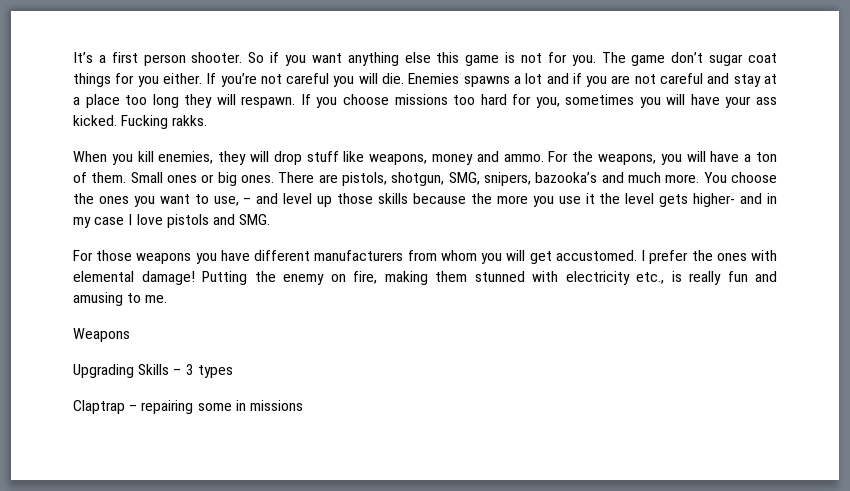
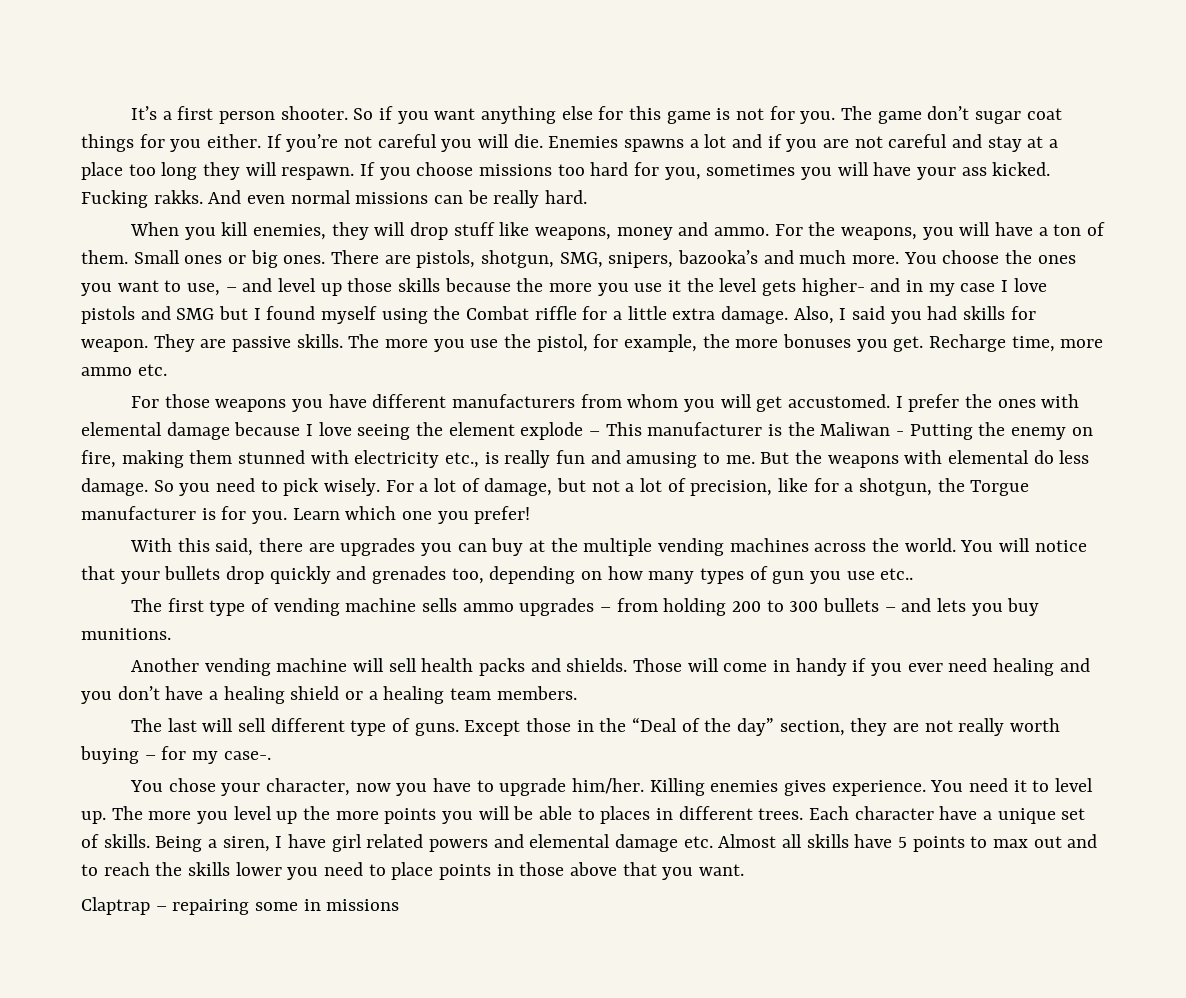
- So if you want anything else this game is not for you.
+ So if you want anything else for this game is not for you.
+ And even normal missions can be really hard.
- You choose the ones you want to use, – and level up those skills because the more you use it the level gets higher- and in my case I love pistols and SMG.
+ You choose the ones you want to use, – and level up those skills because the more you use it the level gets higher- and in my case I love pistols and SMG but I found myself using the Combat riffle for a little extra damage. Also, I said you had skills for weapon. They are passive skills. The more you use the pistol, for example, the more bonuses you get. Recharge time, more ammo etc.
- I prefer the ones with elemental damage! Putting the enemy on fire, making them stunned with electricity etc., is really fun and amusing to me.
- Weapons
- Upgrading Skills – 3 types
+ I prefer the ones with elemental damage because I love seeing the element explode – This manufacturer is the Maliwan - Putting the enemy on fire, making them stunned with electricity etc., is really fun and amusing to me. But the weapons with elemental do less damage. So you need to pick wisely. For a lot of damage, but not a lot of precision, like for a shotgun, the Torgue manufacturer is for you. Learn which one you prefer!
+ With this said, there are upgrades you can buy at the multiple vending machines across the world. You will notice that your bullets drop quickly and grenades too, depending on how many types of gun you use etc..
+ The first type of vending machine sells ammo upgrades – from holding 200 to 300 bullets – and lets you buy munitions.
+ Another vending machine will sell health packs and shields. Those will come in handy if you ever need healing and you don’t have a healing shield or a healing team members.
+ The last will sell different type of guns. Except those in the “Deal of the day” section, they are not really worth buying – for my case-.
+ You chose your character, now you have to upgrade him/her. Killing enemies gives experience. You need it to level up. The more you level up the more points you will be able to places in different trees. Each character have a unique set of skills. Being a siren, I have girl related powers and elemental damage etc. Almost all skills have 5 points to max out and to reach the skills lower you need to place points in those above that you want.

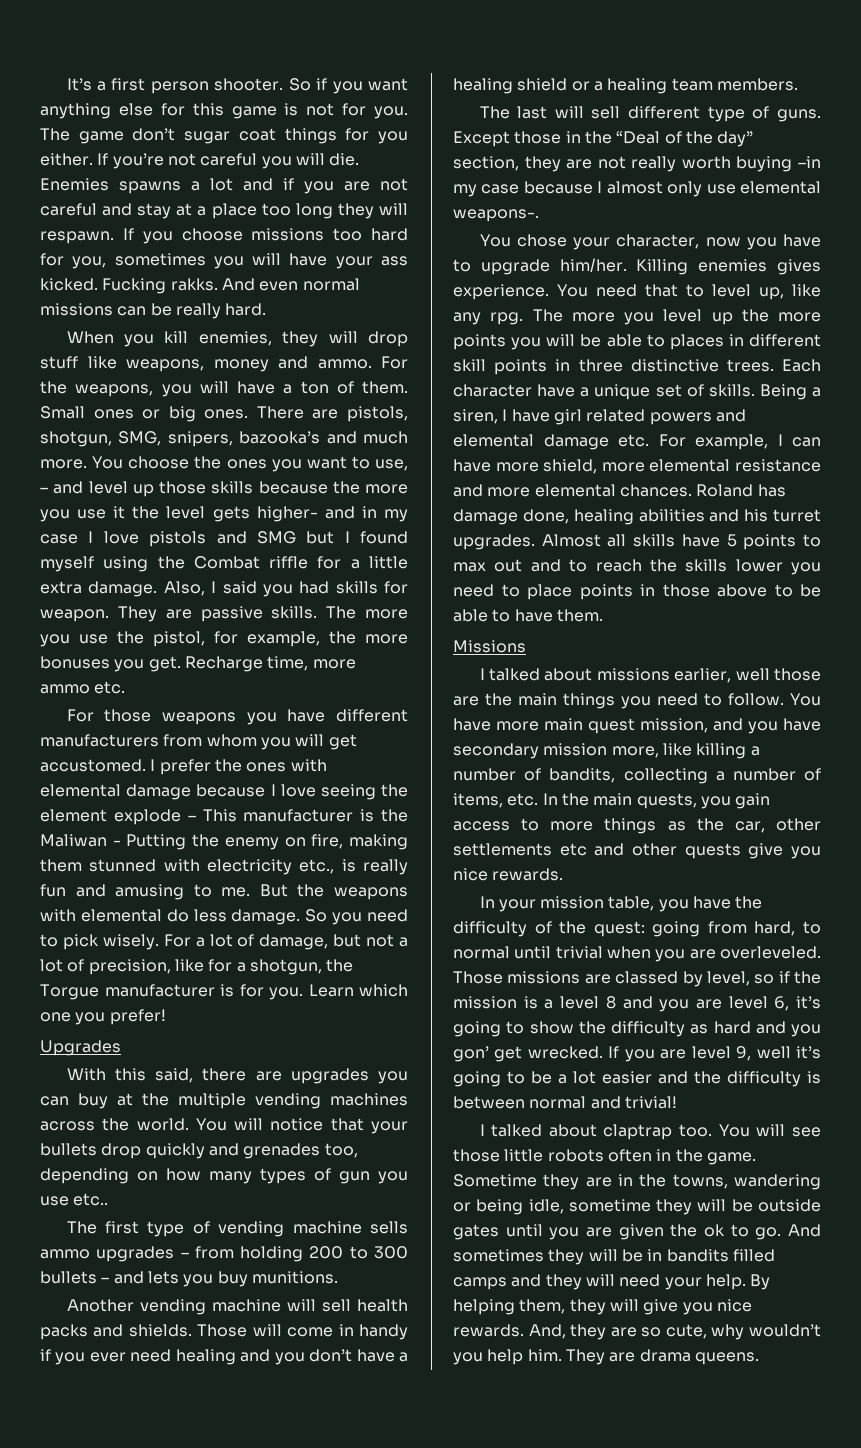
+ Upgrades
- Except those in the “Deal of the day” section, they are not really worth buying – for my case-.
+ Except those in the “Deal of the day” section, they are not really worth buying –in my case because I almost only use elemental weapons-.
- You need it to level up.
+ You need that to level up, like any rpg.
- The more you level up the more points you will be able to places in different trees.
+ The more you level up the more points you will be able to places in different skill points in three distinctive trees.
- Being a siren, I have girl related powers and elemental damage etc. Almost all skills have 5 points to max out and to reach the skills lower you need to place points in those above that you want.
- Claptrap – repairing some in missions
+ Being a siren, I have girl related powers and elemental damage etc. For example, I can have more shield, more elemental resistance and more elemental chances. Roland has damage done, healing abilities and his turret upgrades. Almost all skills have 5 points to max out and to reach the skills lower you need to place points in those above to be able to have them.
+ Missions
+ I talked about missions earlier, well those are the main things you need to follow. You have more main quest mission, and you have secondary mission more, like killing a number of bandits, collecting a number of items, etc. In the main quests, you gain access to more things as the car, other settlements etc and other quests give you nice rewards.
+ In your mission table, you have the difficulty of the quest: going from hard, to normal until trivial when you are overleveled. Those missions are classed by level, so if the mission is a level 8 and you are level 6, it’s going to show the difficulty as hard and you gon’ get wrecked. If you are level 9, well it’s going to be a lot easier and the difficulty is between normal and trivial!
+ I talked about claptrap too. You will see those little robots often in the game. Sometime they are in the towns, wandering or being idle, sometime they will be outside gates until you are given the ok to go. And sometimes they will be in bandits filled camps and they will need your help. By helping them, they will give you nice rewards. And, they are so cute, why wouldn’t you help him. They are drama queens.

